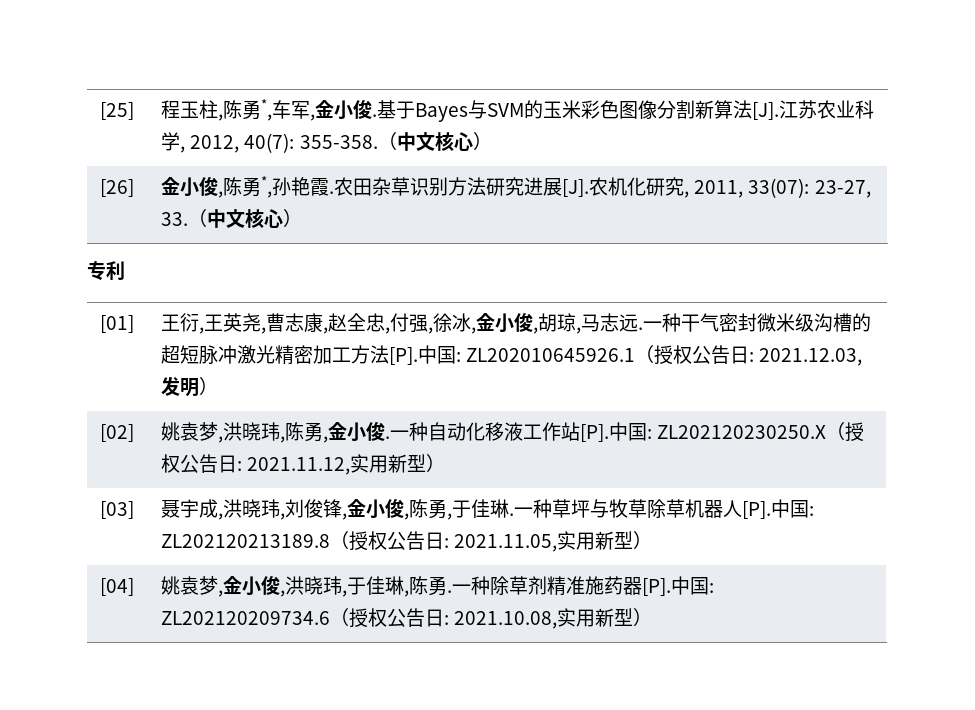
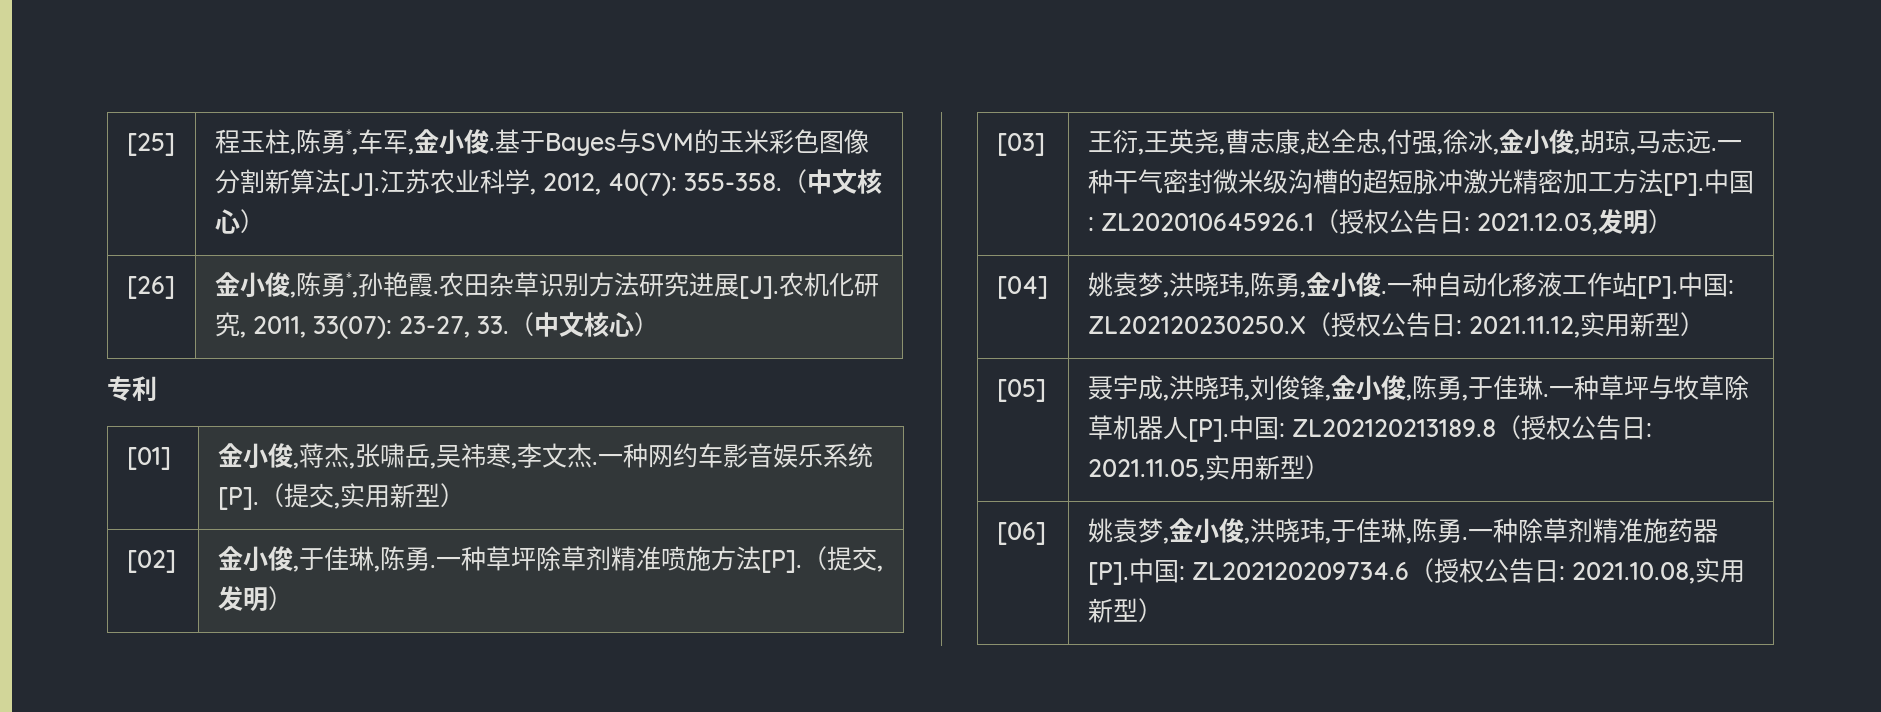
+ 金小俊,蒋杰,张啸岳,吴祎寒,李文杰.一种网约车影音娱乐系统[P].（提交,实用新型）
+ [02] | 金小俊,于佳琳,陈勇.一种草坪除草剂精准喷施方法[P].（提交,发明）
+ [03]
- [02] | 姚袁梦,洪晓玮,陈勇,金小俊.一种自动化移液工作站[P].中国: ZL202120230250.X（授权公告日: 2021.11.12,实用新型）
+ [04] | 姚袁梦,洪晓玮,陈勇,金小俊.一种自动化移液工作站[P].中国: ZL202120230250.X（授权公告日: 2021.11.12,实用新型）
- [03] | 聂宇成,洪晓玮,刘俊锋,金小俊,陈勇,于佳琳.一种草坪与牧草除草机器人[P].中国: ZL202120213189.8（授权公告日: 2021.11.05,实用新型）
+ [05] | 聂宇成,洪晓玮,刘俊锋,金小俊,陈勇,于佳琳.一种草坪与牧草除草机器人[P].中国: ZL202120213189.8（授权公告日: 2021.11.05,实用新型）
- [04] | 姚袁梦,金小俊,洪晓玮,于佳琳,陈勇.一种除草剂精准施药器[P].中国: ZL202120209734.6（授权公告日: 2021.10.08,实用新型）
+ [06] | 姚袁梦,金小俊,洪晓玮,于佳琳,陈勇.一种除草剂精准施药器[P].中国: ZL202120209734.6（授权公告日: 2021.10.08,实用新型）

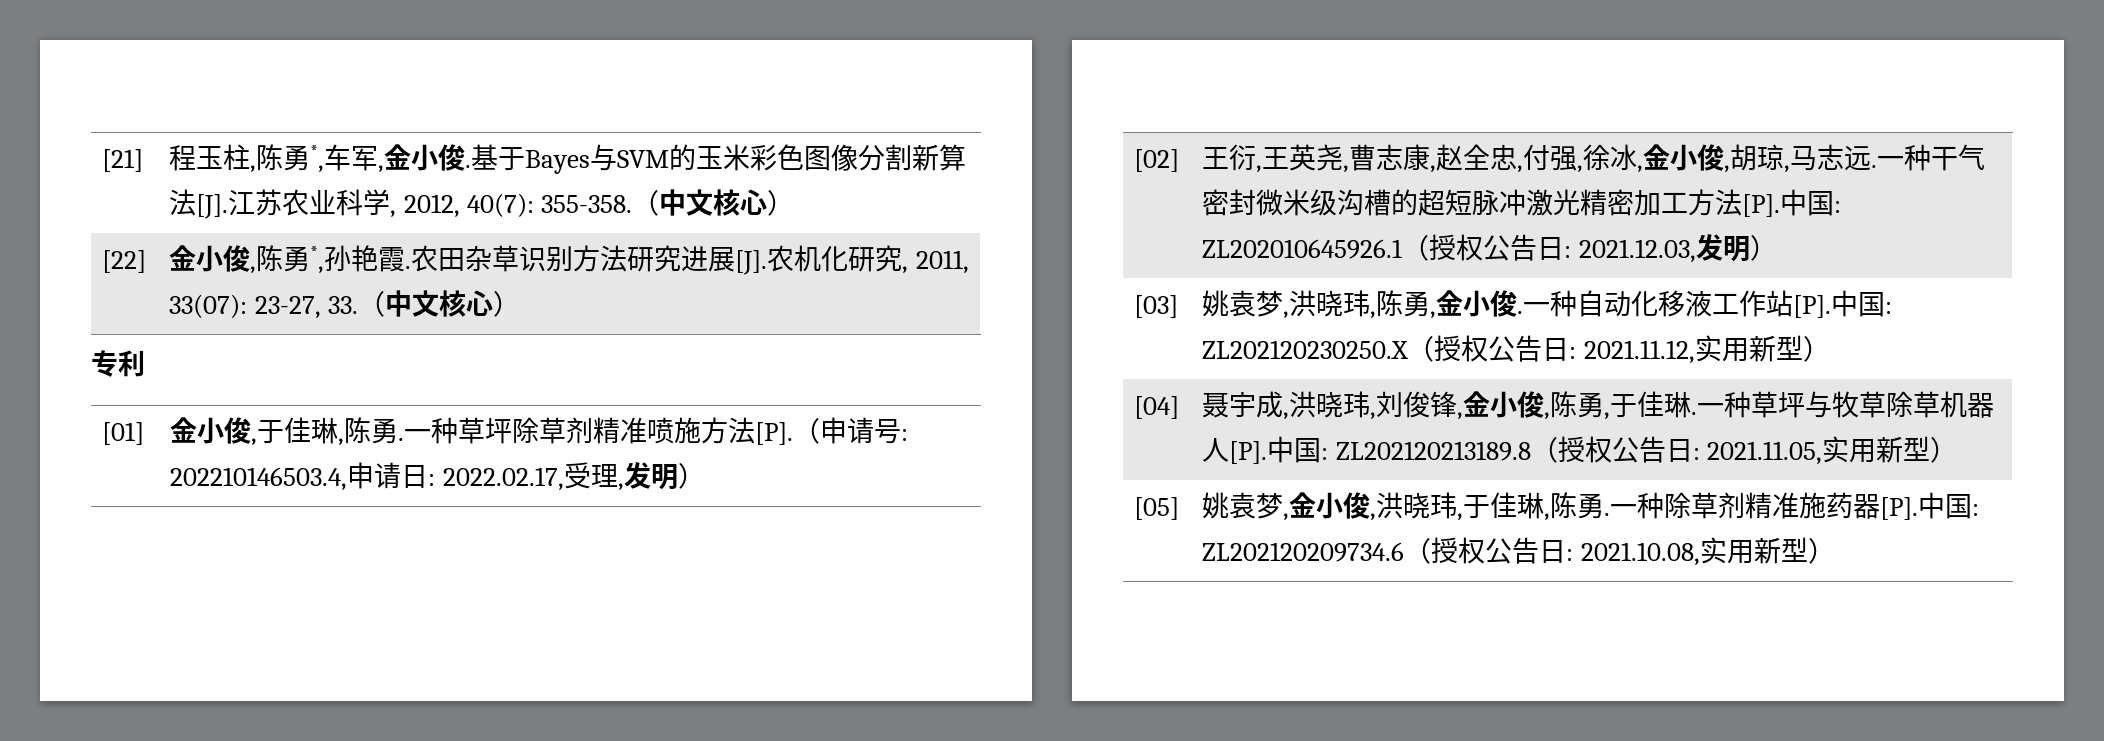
- [25] | 程玉柱,陈勇*,车军,金小俊.基于Bayes与SVM的玉米彩色图像分割新算法[J].江苏农业科学, 2012, 40(7): 355-358.（中文核心）
+ [21] | 程玉柱,陈勇*,车军,金小俊.基于Bayes与SVM的玉米彩色图像分割新算法[J].江苏农业科学, 2012, 40(7): 355-358.（中文核心）
- [26] | 金小俊,陈勇*,孙艳霞.农田杂草识别方法研究进展[J].农机化研究, 2011, 33(07): 23-27, 33.（中文核心）
+ [22] | 金小俊,陈勇*,孙艳霞.农田杂草识别方法研究进展[J].农机化研究, 2011, 33(07): 23-27, 33.（中文核心）
- [01] | 金小俊,蒋杰,张啸岳,吴祎寒,李文杰.一种网约车影音娱乐系统[P].（提交,实用新型）
- [02] | 金小俊,于佳琳,陈勇.一种草坪除草剂精准喷施方法[P].（提交,发明）
+ [01] | 金小俊,于佳琳,陈勇.一种草坪除草剂精准喷施方法[P].（申请号: 202210146503.4,申请日: 2022.02.17,受理,发明）
- [03]
+ [02]
- [04] | 姚袁梦,洪晓玮,陈勇,金小俊.一种自动化移液工作站[P].中国: ZL202120230250.X（授权公告日: 2021.11.12,实用新型）
+ [03] | 姚袁梦,洪晓玮,陈勇,金小俊.一种自动化移液工作站[P].中国: ZL202120230250.X（授权公告日: 2021.11.12,实用新型）
- [05] | 聂宇成,洪晓玮,刘俊锋,金小俊,陈勇,于佳琳.一种草坪与牧草除草机器人[P].中国: ZL202120213189.8（授权公告日: 2021.11.05,实用新型）
+ [04] | 聂宇成,洪晓玮,刘俊锋,金小俊,陈勇,于佳琳.一种草坪与牧草除草机器人[P].中国: ZL202120213189.8（授权公告日: 2021.11.05,实用新型）
- [06] | 姚袁梦,金小俊,洪晓玮,于佳琳,陈勇.一种除草剂精准施药器[P].中国: ZL202120209734.6（授权公告日: 2021.10.08,实用新型）
+ [05] | 姚袁梦,金小俊,洪晓玮,于佳琳,陈勇.一种除草剂精准施药器[P].中国: ZL202120209734.6（授权公告日: 2021.10.08,实用新型）

